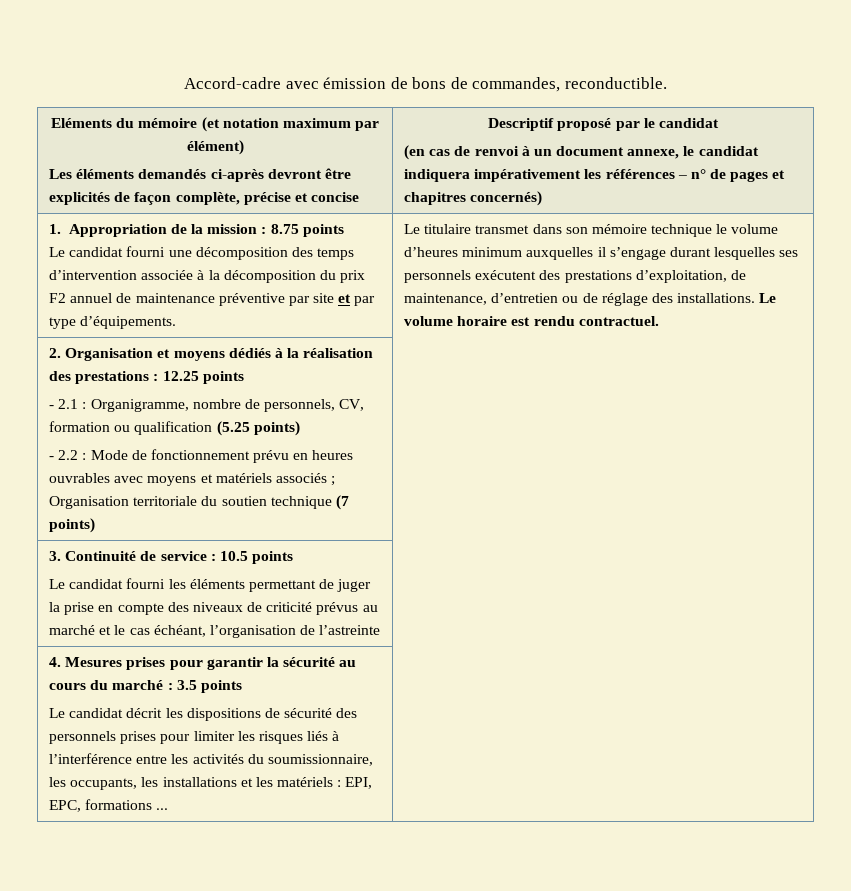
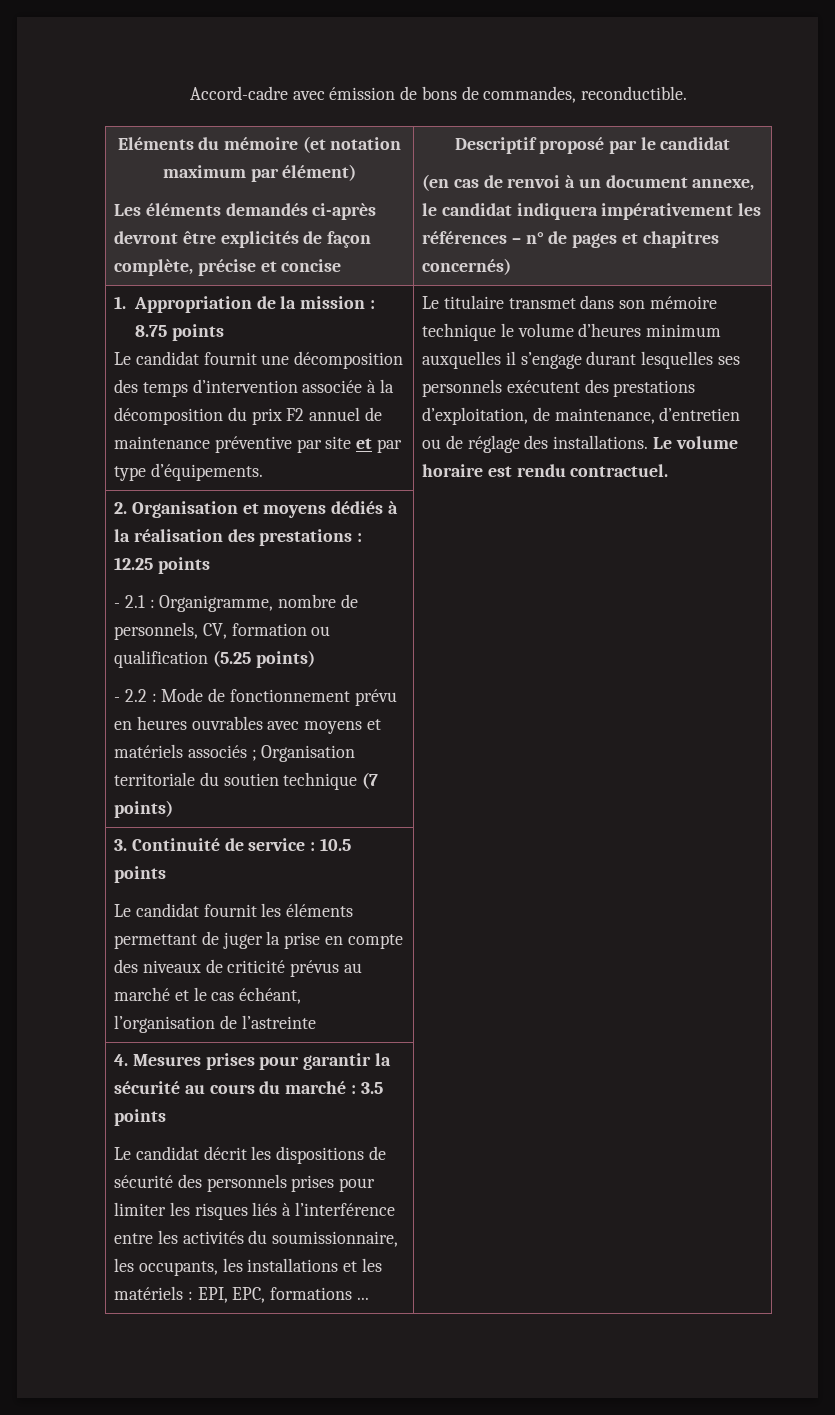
- Le candidat fourni une décomposition des temps d’intervention associée à la décomposition du prix F2 annuel de maintenance préventive par site et par type d’équipements.
+ Le candidat fournit une décomposition des temps d’intervention associée à la décomposition du prix F2 annuel de maintenance préventive par site et par type d’équipements.
  3. Continuité de service : 10.5 points
- Le candidat fourni les éléments permettant de juger la prise en compte des niveaux de criticité prévus au marché et le cas échéant, l’organisation de l’astreinte |
+ Le candidat fournit les éléments permettant de juger la prise en compte des niveaux de criticité prévus au marché et le cas échéant, l’organisation de l’astreinte |

